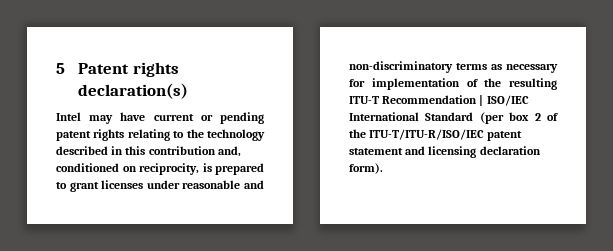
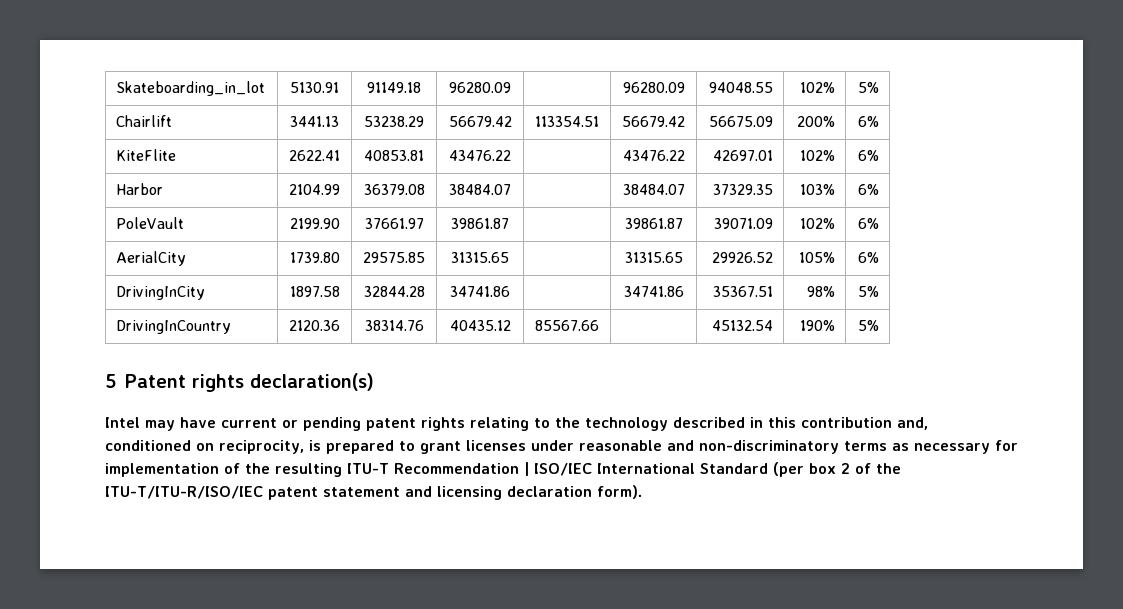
+ Skateboarding_in_lot | 5130.91 | 91149.18 | 96280.09 | | 96280.09 | 94048.55 | 102% | 5%
+ Chairlift | 3441.13 | 53238.29 | 56679.42 | 113354.51 | 56679.42 | 56675.09 | 200% | 6%
+ KiteFlite | 2622.41 | 40853.81 | 43476.22 | | 43476.22 | 42697.01 | 102% | 6%
+ Harbor | 2104.99 | 36379.08 | 38484.07 | | 38484.07 | 37329.35 | 103% | 6%
+ PoleVault | 2199.90 | 37661.97 | 39861.87 | | 39861.87 | 39071.09 | 102% | 6%
+ AerialCity | 1739.80 | 29575.85 | 31315.65 | | 31315.65 | 29926.52 | 105% | 6%
+ DrivingInCity | 1897.58 | 32844.28 | 34741.86 | | 34741.86 | 35367.51 | 98% | 5%
+ DrivingInCountry | 2120.36 | 38314.76 | 40435.12 | 85567.66 | | 45132.54 | 190% | 5%

